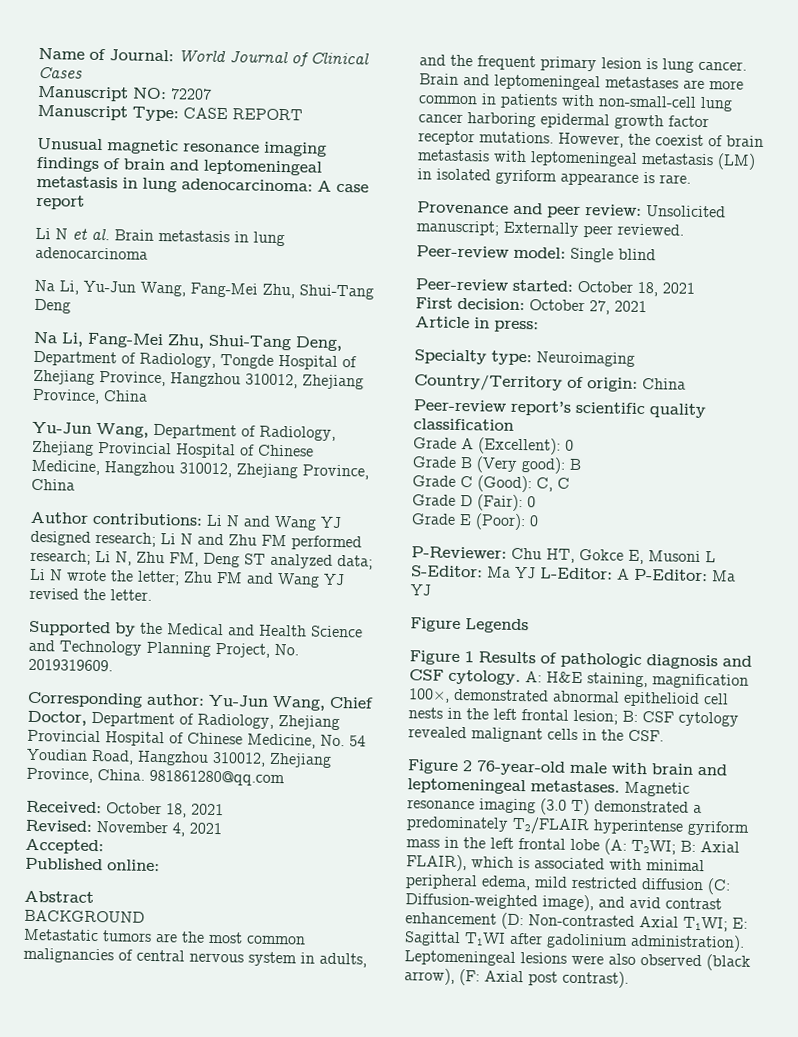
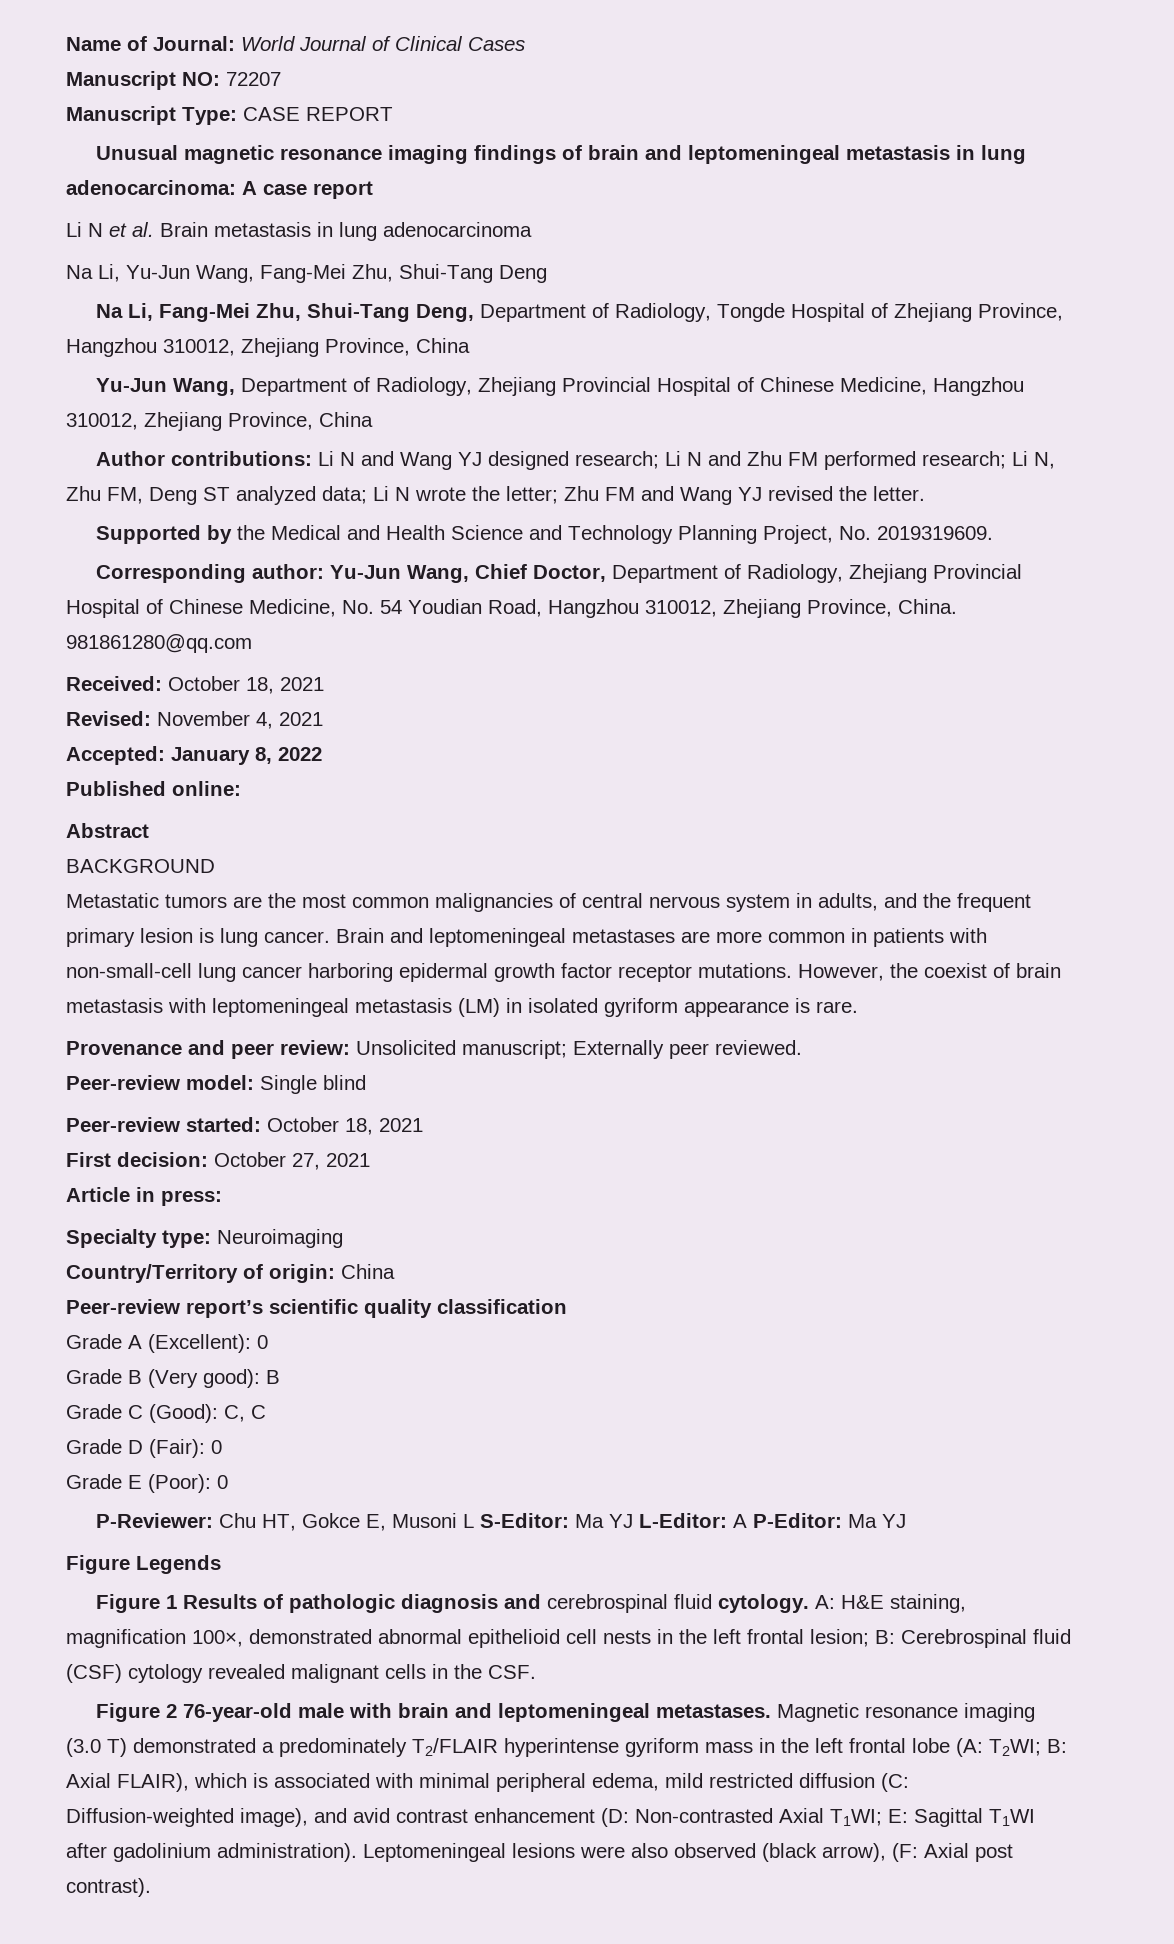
- Accepted:
+ Accepted: January 8, 2022
- Figure 1 Results of pathologic diagnosis and CSF cytology.
+ Figure 1 Results of pathologic diagnosis and cerebrospinal fluid cytology.
- A: H&E staining, magnification 100×, demonstrated abnormal epithelioid cell nests in the left frontal lesion; B: CSF cytology revealed malignant cells in the CSF.
+ A: H&E staining, magnification 100×, demonstrated abnormal epithelioid cell nests in the left frontal lesion; B: Cerebrospinal fluid (CSF) cytology revealed malignant cells in the CSF.

